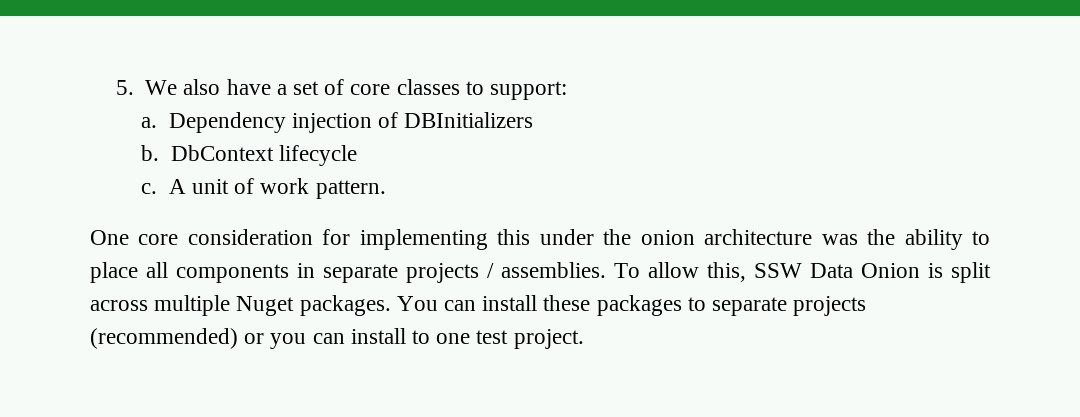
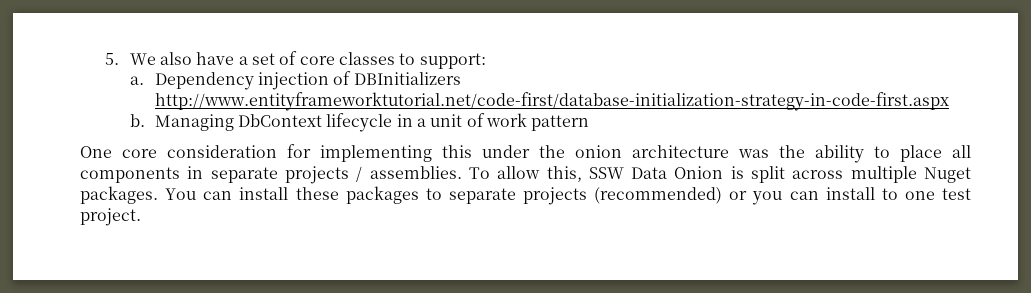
- Dependency injection of DBInitializers
+ Dependency injection of DBInitializers http://www.entityframeworktutorial.net/code-first/database-initialization-strategy-in-code-first.aspx
- DbContext lifecycle
- c. A unit of work pattern.
+ Managing DbContext lifecycle in a unit of work pattern

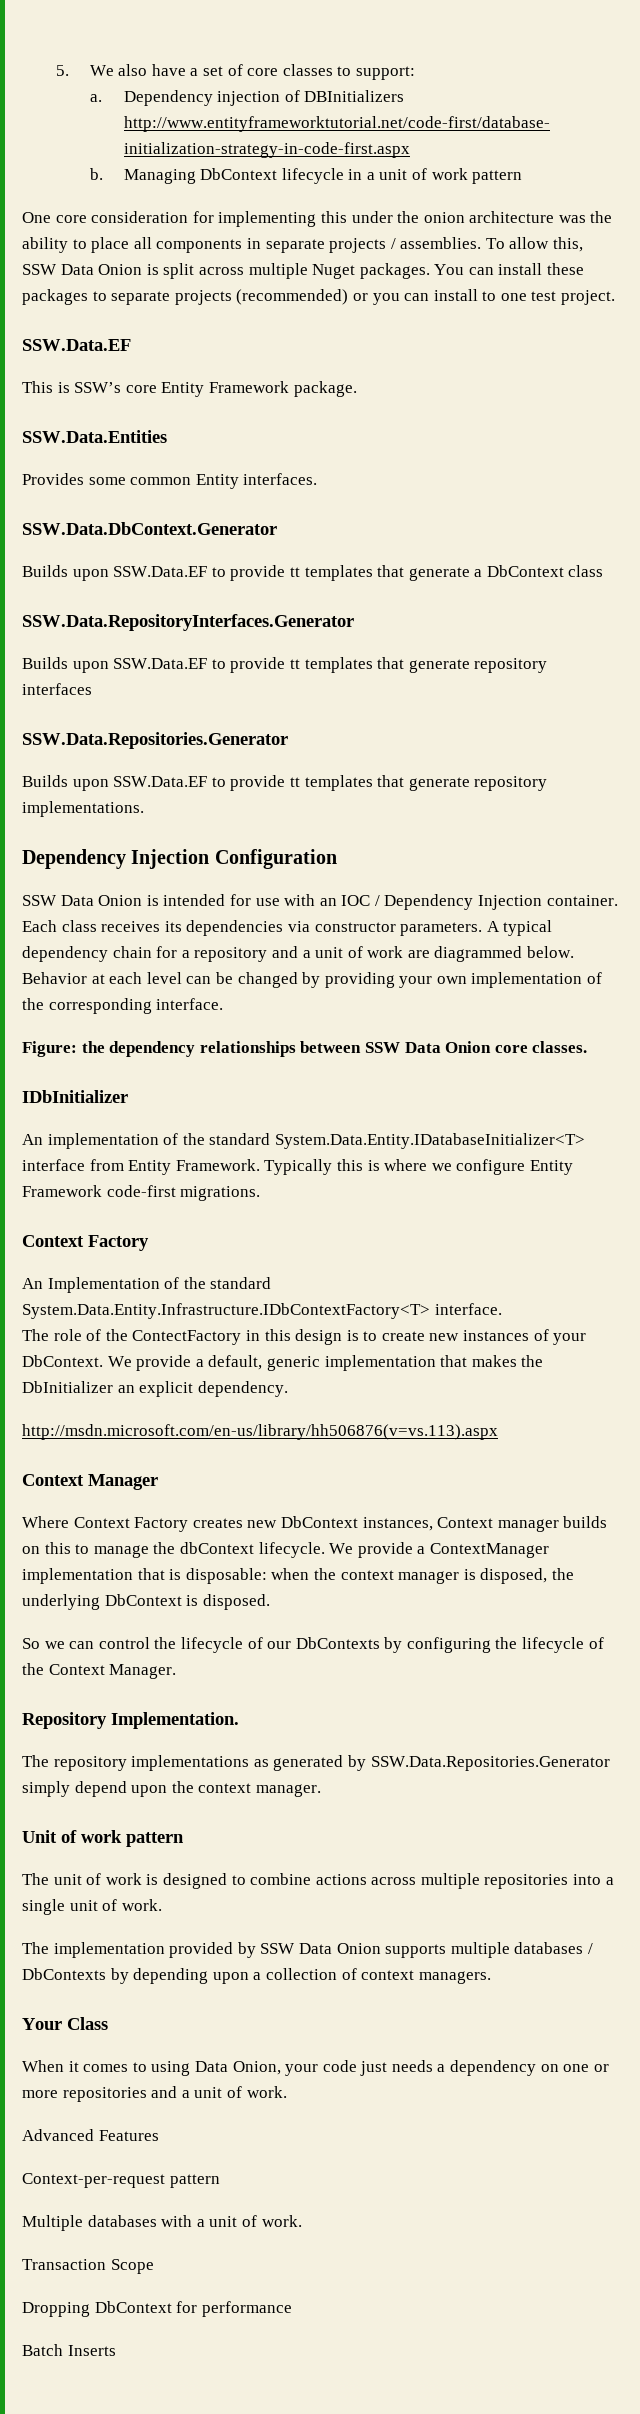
  You can install these packages to separate projects (recommended) or you can install to one test project.
+ SSW.Data.EF
+ This is SSW’s core Entity Framework package.
+ SSW.Data.Entities
+ Provides some common Entity interfaces.
+ SSW.Data.DbContext.Generator
+ Builds upon SSW.Data.EF to provide tt templates that generate a DbContext class
+ SSW.Data.RepositoryInterfaces.Generator
+ Builds upon SSW.Data.EF to provide tt templates that generate repository interfaces
+ SSW.Data.Repositories.Generator
+ Builds upon SSW.Data.EF to provide tt templates that generate repository implementations.
+ Dependency Injection Configuration
+ SSW Data Onion is intended for use with an IOC / Dependency Injection container. Each class receives its dependencies via constructor parameters. A typical dependency chain for a repository and a unit of work are diagrammed below. Behavior at each level can be changed by providing your own implementation of the corresponding interface.
+ Figure: the dependency relationships between SSW Data Onion core classes.
+ IDbInitializer
+ An implementation of the standard System.Data.Entity.IDatabaseInitializer<T> interface from Entity Framework. Typically this is where we configure Entity Framework code-first migrations.
+ Context Factory
+ An Implementation of the standard System.Data.Entity.Infrastructure.IDbContextFactory<T> interface.
+ The role of the ContectFactory in this design is to create new instances of your DbContext. We provide a default, generic implementation that makes the DbInitializer an explicit dependency.
+ http://msdn.microsoft.com/en-us/library/hh506876(v=vs.113).aspx
+ Context Manager
+ Where Context Factory creates new DbContext instances, Context manager builds on this to manage the dbContext lifecycle. We provide a ContextManager implementation that is disposable: when the context manager is disposed, the underlying DbContext is disposed.
+ So we can control the lifecycle of our DbContexts by configuring the lifecycle of the Context Manager.
+ Repository Implementation.
+ The repository implementations as generated by SSW.Data.Repositories.Generator simply depend upon the context manager.
+ Unit of work pattern
+ The unit of work is designed to combine actions across multiple repositories into a single unit of work.
+ The implementation provided by SSW Data Onion supports multiple databases / DbContexts by depending upon a collection of context managers.
+ Your Class
+ When it comes to using Data Onion, your code just needs a dependency on one or more repositories and a unit of work.
+ Advanced Features
+ Context-per-request pattern
+ Multiple databases with a unit of work.
+ Transaction Scope
+ Dropping DbContext for performance
+ Batch Inserts

